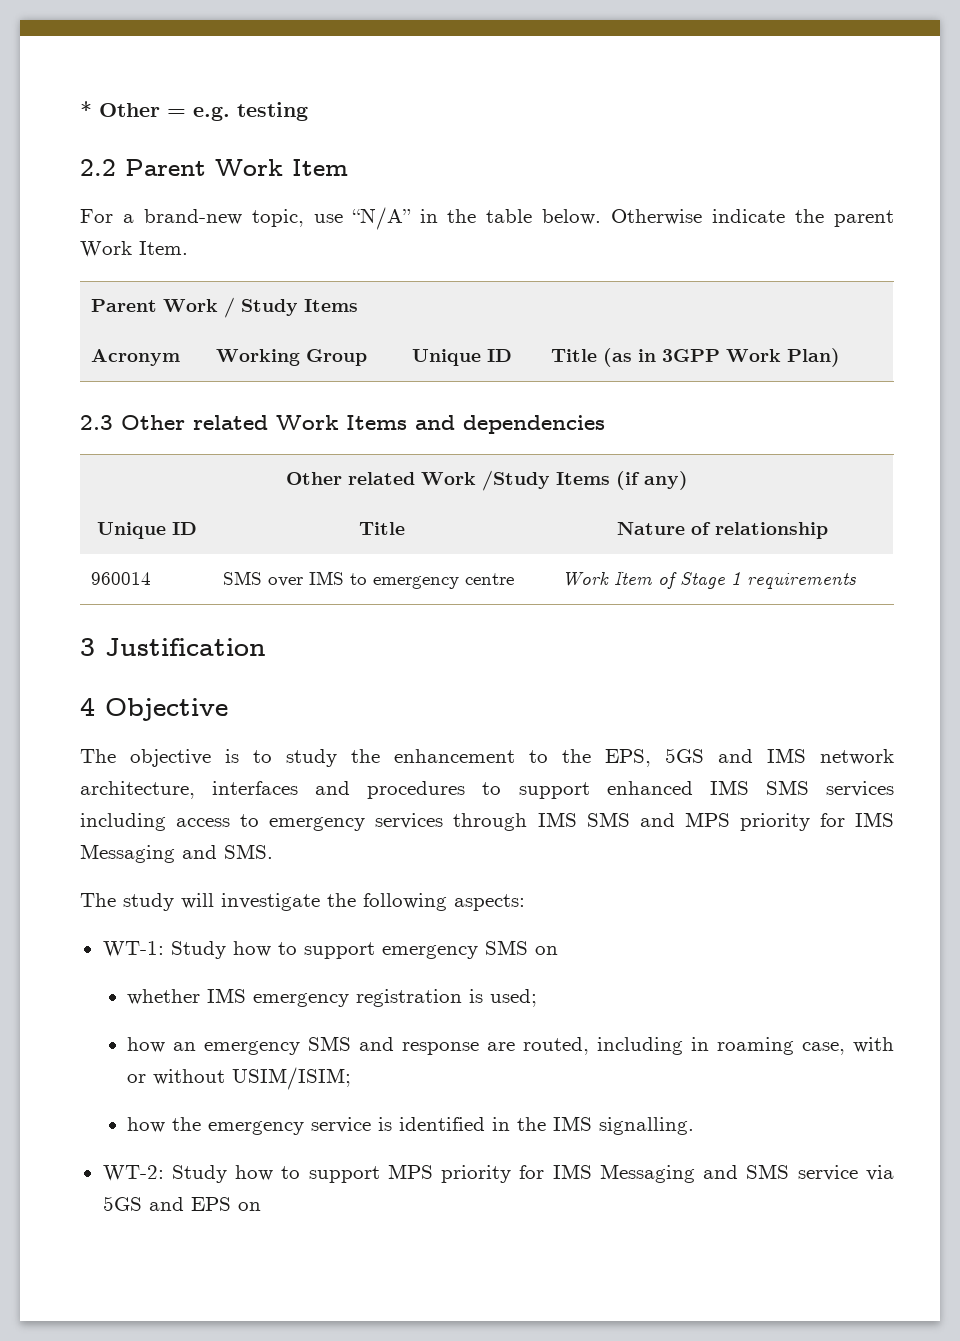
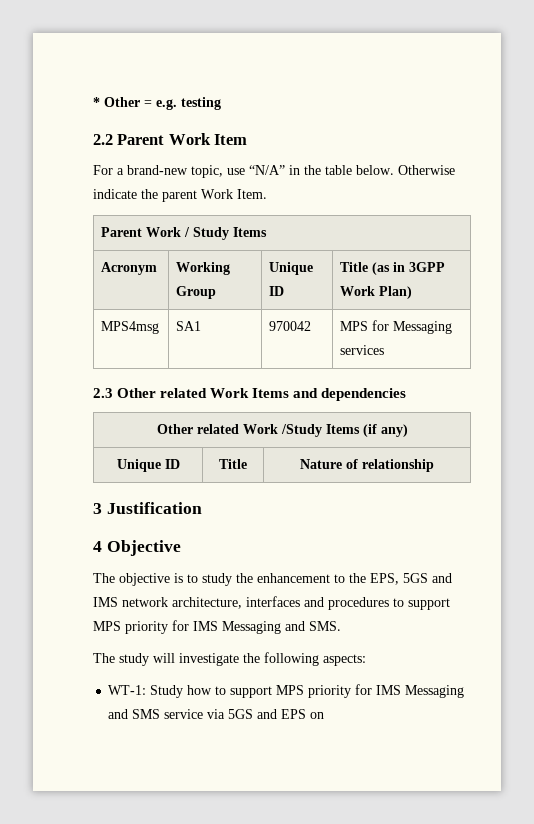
+ MPS4msg | SA1 | 970042 | MPS for Messaging services
- 960014 | SMS over IMS to emergency centre | Work Item of Stage 1 requirements
- The objective is to study the enhancement to the EPS, 5GS and IMS network architecture, interfaces and procedures to support enhanced IMS SMS services including access to emergency services through IMS SMS and MPS priority for IMS Messaging and SMS.
+ The objective is to study the enhancement to the EPS, 5GS and IMS network architecture, interfaces and procedures to support MPS priority for IMS Messaging and SMS.
- WT-1: Study how to support emergency SMS on
- whether IMS emergency registration is used;
- how an emergency SMS and response are routed, including in roaming case, with or without USIM/ISIM;
- how the emergency service is identified in the IMS signalling.
- WT-2: Study how to support MPS priority for IMS Messaging and SMS service via 5GS and EPS on
+ WT-1: Study how to support MPS priority for IMS Messaging and SMS service via 5GS and EPS on

